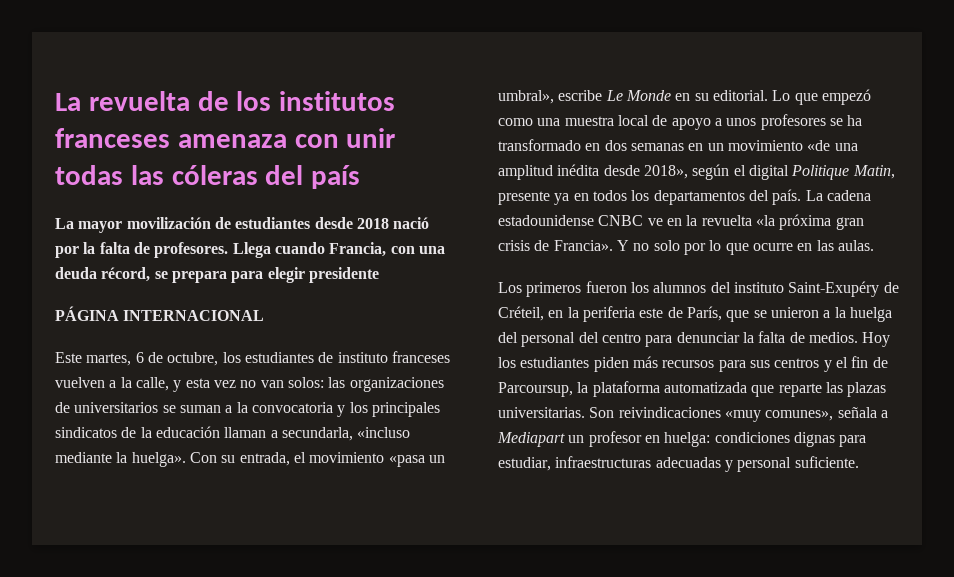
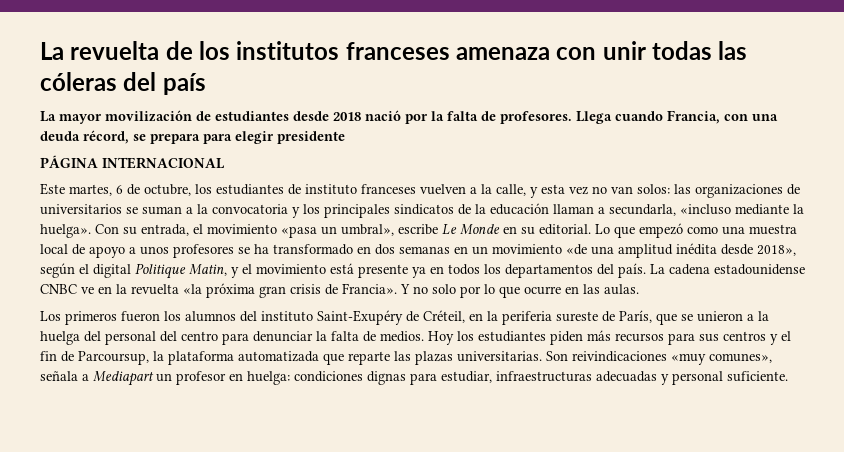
- Lo que empezó como una muestra local de apoyo a unos profesores se ha transformado en dos semanas en un movimiento «de una amplitud inédita desde 2018», según el digital Politique Matin, presente ya en todos los departamentos del país.
+ Lo que empezó como una muestra local de apoyo a unos profesores se ha transformado en dos semanas en un movimiento «de una amplitud inédita desde 2018», según el digital Politique Matin, y el movimiento está presente ya en todos los departamentos del país.
- Los primeros fueron los alumnos del instituto Saint-Exupéry de Créteil, en la periferia este de París, que se unieron a la huelga del personal del centro para denunciar la falta de medios.
+ Los primeros fueron los alumnos del instituto Saint-Exupéry de Créteil, en la periferia sureste de París, que se unieron a la huelga del personal del centro para denunciar la falta de medios.

